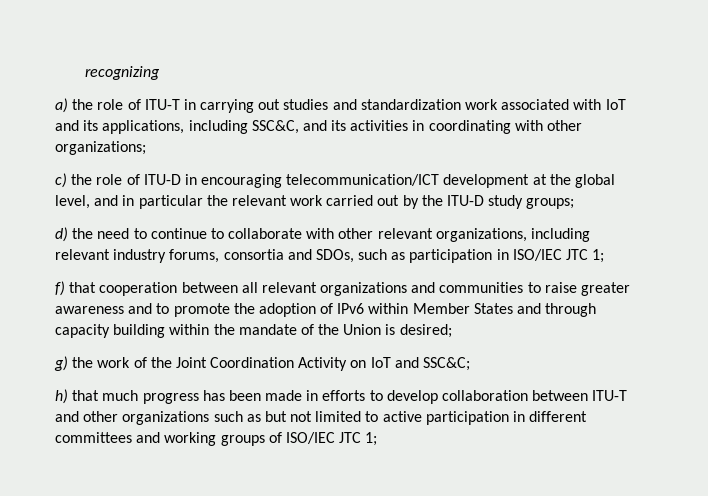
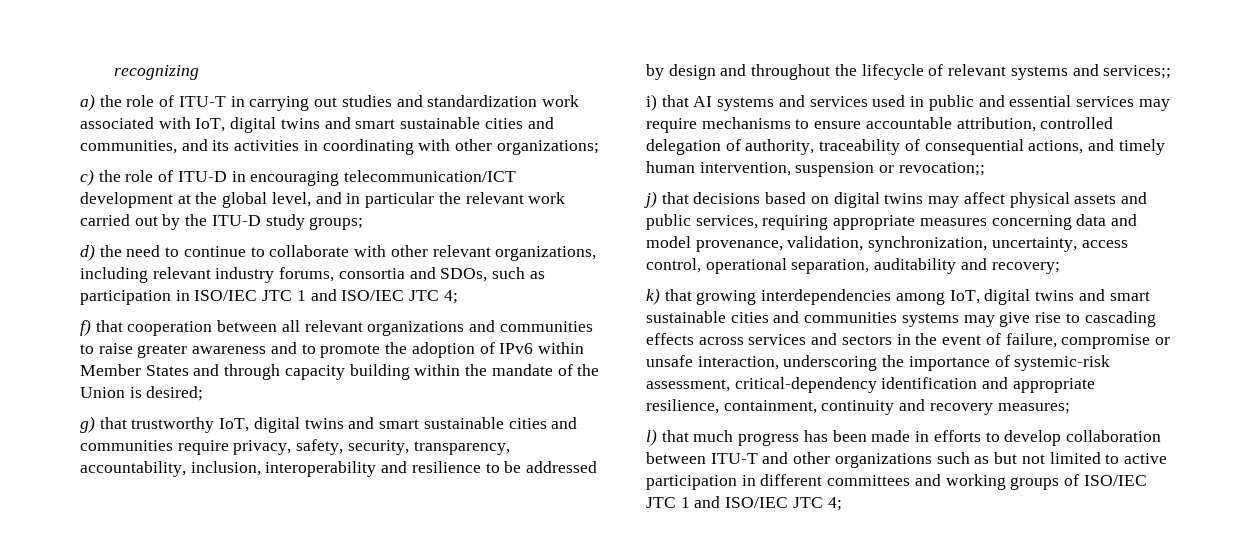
- a) the role of ITU-T in carrying out studies and standardization work associated with IoT and its applications, including SSC&C, and its activities in coordinating with other organizations;
+ a) the role of ITU-T in carrying out studies and standardization work associated with IoT, digital twins and smart sustainable cities and communities, and its activities in coordinating with other organizations;
- d) the need to continue to collaborate with other relevant organizations, including relevant industry forums, consortia and SDOs, such as participation in ISO/IEC JTC 1;
+ d) the need to continue to collaborate with other relevant organizations, including relevant industry forums, consortia and SDOs, such as participation in ISO/IEC JTC 1 and ISO/IEC JTC 4;
- g) the work of the Joint Coordination Activity on IoT and SSC&C;
- h) that much progress has been made in efforts to develop collaboration between ITU-T and other organizations such as but not limited to active participation in different committees and working groups of ISO/IEC JTC 1;
+ g) that trustworthy IoT, digital twins and smart sustainable cities and communities require privacy, safety, security, transparency, accountability, inclusion, interoperability and resilience to be addressed by design and throughout the lifecycle of relevant systems and services;;
+ i) that AI systems and services used in public and essential services may require mechanisms to ensure accountable attribution, controlled delegation of authority, traceability of consequential actions, and timely human intervention, suspension or revocation;;
+ j) that decisions based on digital twins may affect physical assets and public services, requiring appropriate measures concerning data and model provenance, validation, synchronization, uncertainty, access control, operational separation, auditability and recovery;
+ k) that growing interdependencies among IoT, digital twins and smart sustainable cities and communities systems may give rise to cascading effects across services and sectors in the event of failure, compromise or unsafe interaction, underscoring the importance of systemic-risk assessment, critical-dependency identification and appropriate resilience, containment, continuity and recovery measures;
+ l) that much progress has been made in efforts to develop collaboration between ITU-T and other organizations such as but not limited to active participation in different committees and working groups of ISO/IEC JTC 1 and ISO/IEC JTC 4;

